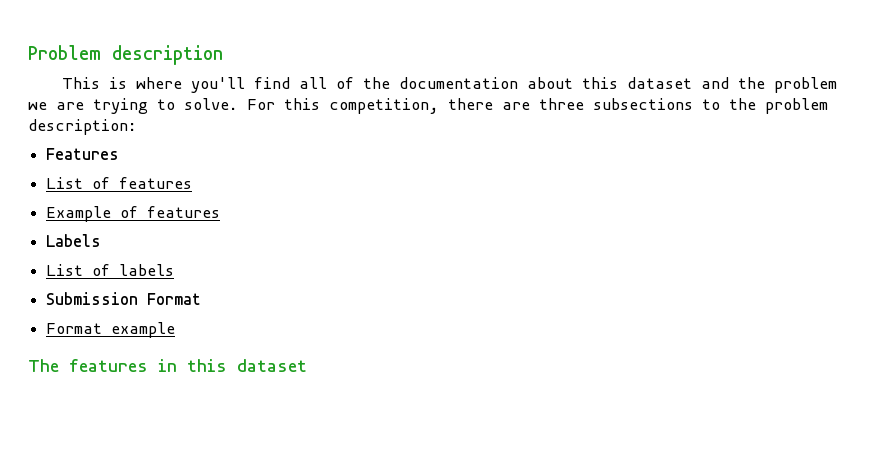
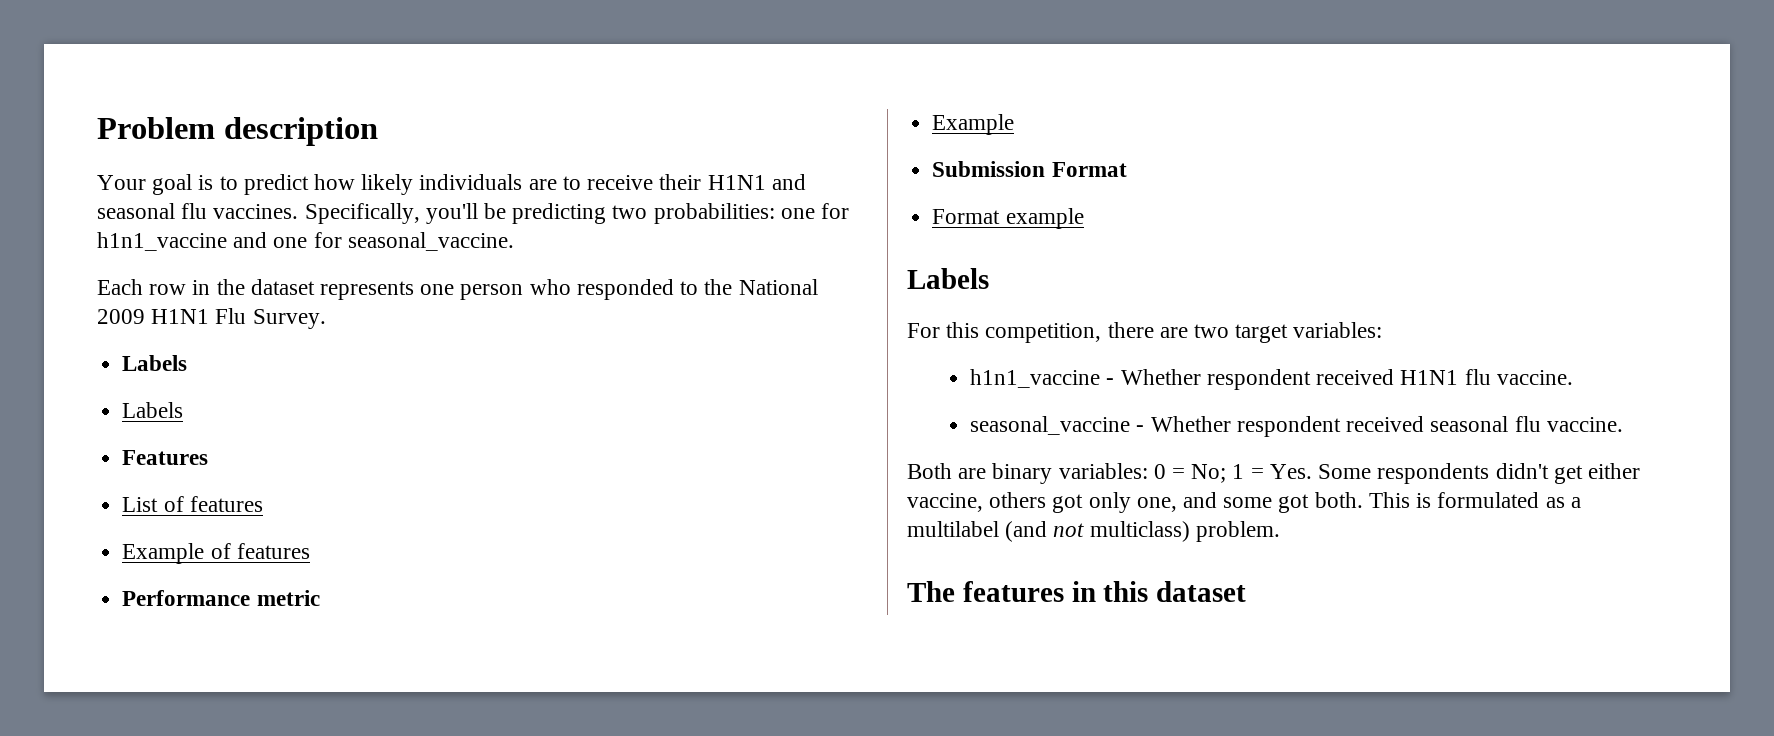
- This is where you'll find all of the documentation about this dataset and the problem we are trying to solve. For this competition, there are three subsections to the problem description:
+ Your goal is to predict how likely individuals are to receive their H1N1 and seasonal flu vaccines. Specifically, you'll be predicting two probabilities: one for h1n1_vaccine and one for seasonal_vaccine.
+ Each row in the dataset represents one person who responded to the National 2009 H1N1 Flu Survey.
+ Labels
+ Labels
- Labels
- List of labels
+ Performance metric
+ Example
  Format example
+ Labels
+ For this competition, there are two target variables:
+ h1n1_vaccine - Whether respondent received H1N1 flu vaccine.
+ seasonal_vaccine - Whether respondent received seasonal flu vaccine.
+ Both are binary variables: 0 = No; 1 = Yes. Some respondents didn't get either vaccine, others got only one, and some got both. This is formulated as a multilabel (and not multiclass) problem.

